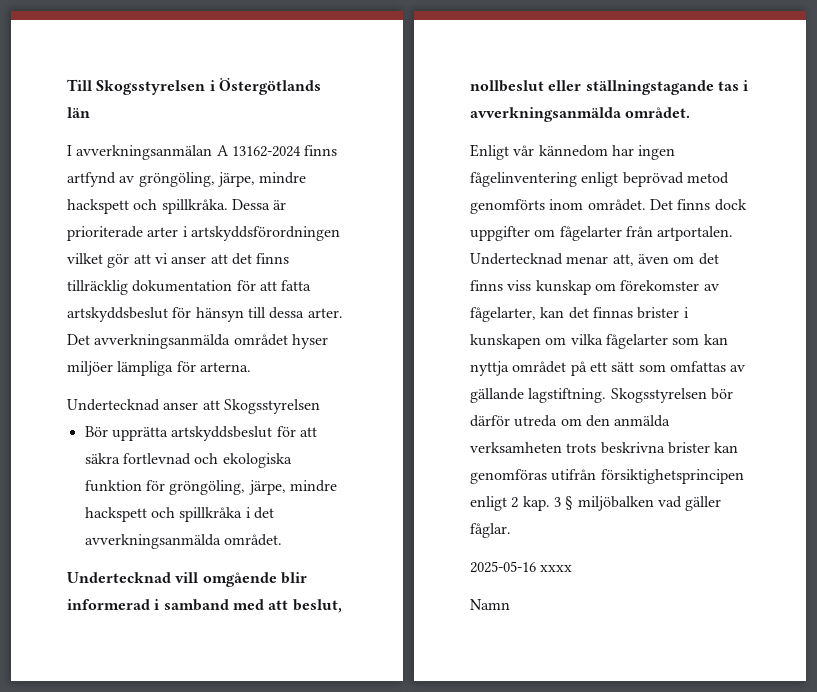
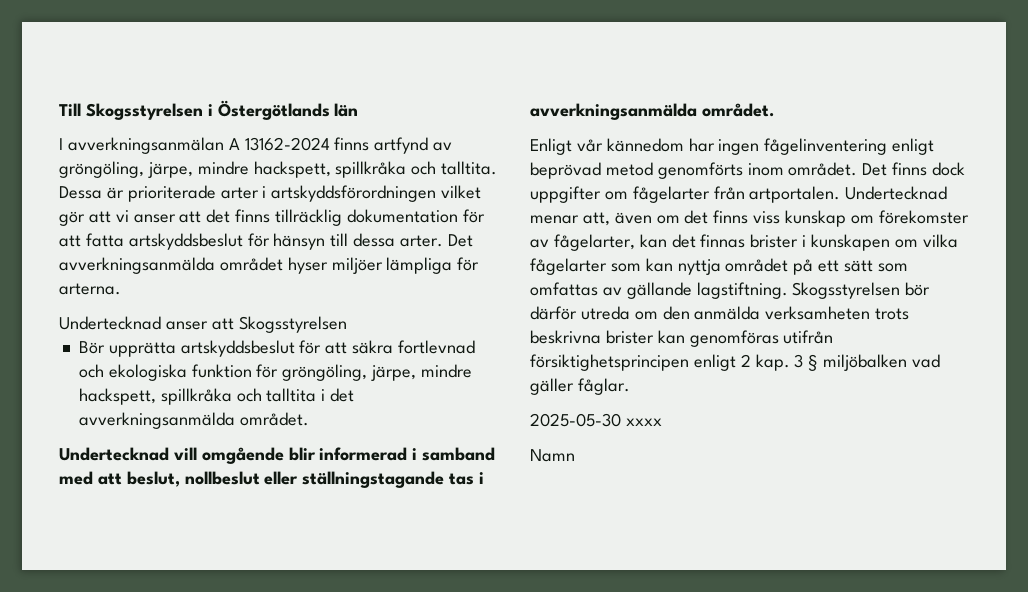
- I avverkningsanmälan A 13162-2024 finns artfynd av gröngöling, järpe, mindre hackspett och spillkråka.
+ I avverkningsanmälan A 13162-2024 finns artfynd av gröngöling, järpe, mindre hackspett, spillkråka och talltita.
- Bör upprätta artskyddsbeslut för att säkra fortlevnad och ekologiska funktion för gröngöling, järpe, mindre hackspett och spillkråka i det avverkningsanmälda området.
+ Bör upprätta artskyddsbeslut för att säkra fortlevnad och ekologiska funktion för gröngöling, järpe, mindre hackspett, spillkråka och talltita i det avverkningsanmälda området.
- 2025-05-16 xxxx
+ 2025-05-30 xxxx

